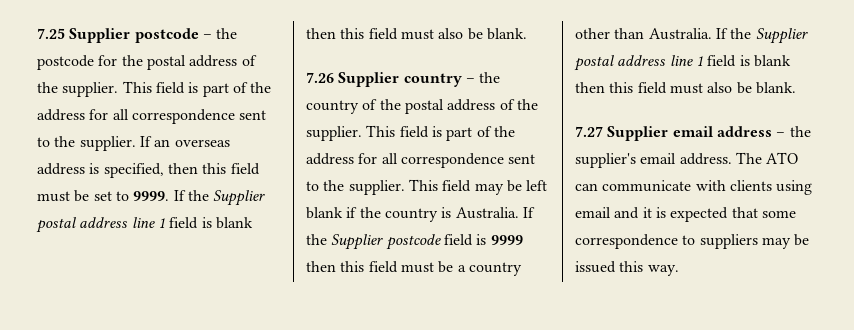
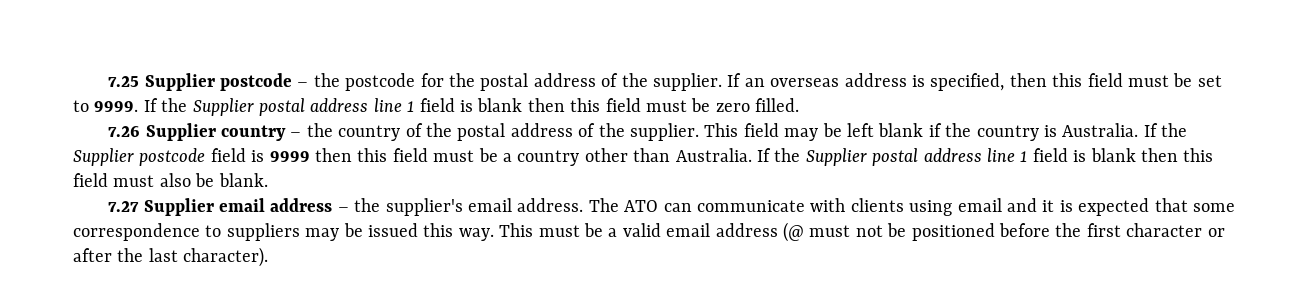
- 7.25 Supplier postcode – the postcode for the postal address of the supplier. This field is part of the address for all correspondence sent to the supplier.
+ 7.25 Supplier postcode – the postcode for the postal address of the supplier.
- If an overseas address is specified, then this field must be set to 9999. If the Supplier postal address line 1 field is blank then this field must also be blank.
+ If an overseas address is specified, then this field must be set to 9999. If the Supplier postal address line 1 field is blank then this field must be zero filled.
- This field is part of the address for all correspondence sent to the supplier. This field may be left blank if the country is Australia.
+ This field may be left blank if the country is Australia.
+ This must be a valid email address (@ must not be positioned before the first character or after the last character).

